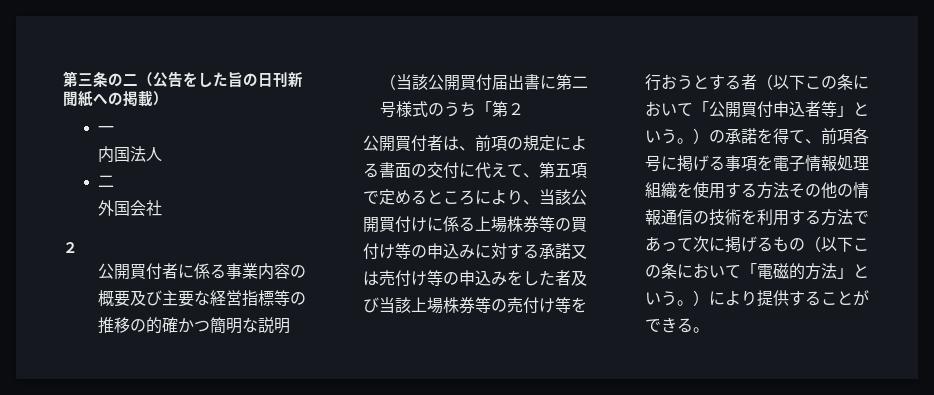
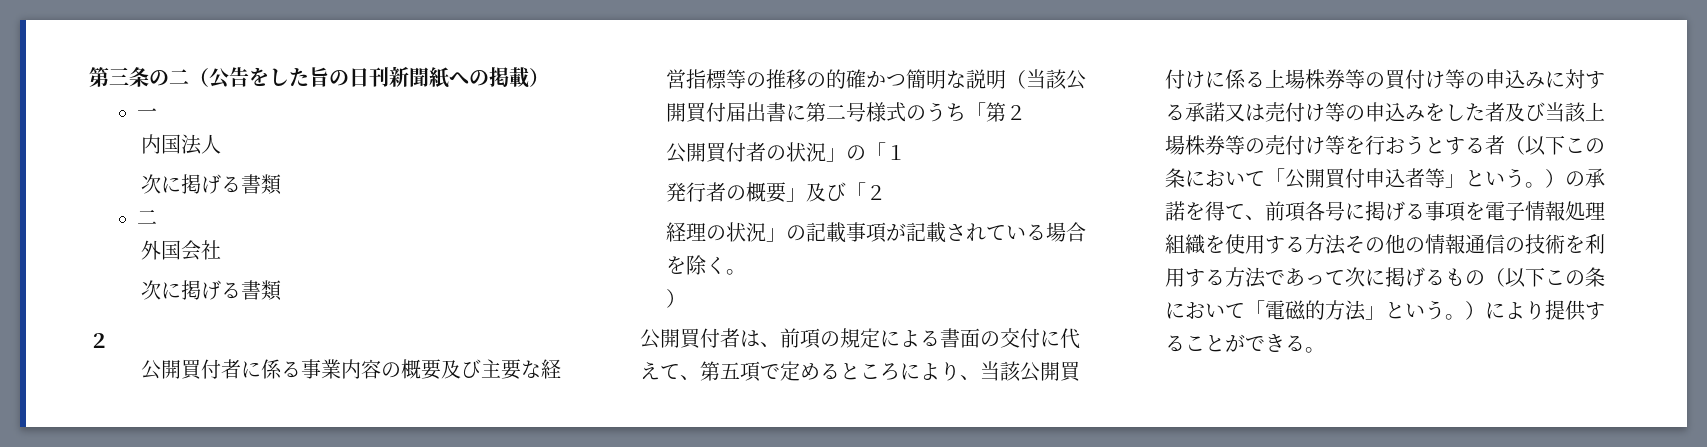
  内国法人
+ 次に掲げる書類
  外国会社
+ 次に掲げる書類
+ 公開買付者の状況」の「１
+ 発行者の概要」及び「２
+ 経理の状況」の記載事項が記載されている場合を除く。
+ ）

